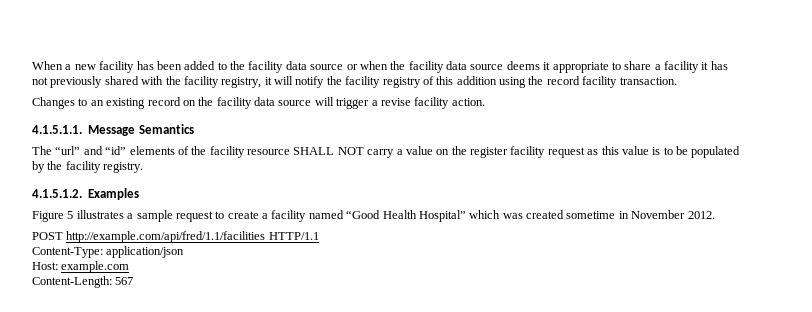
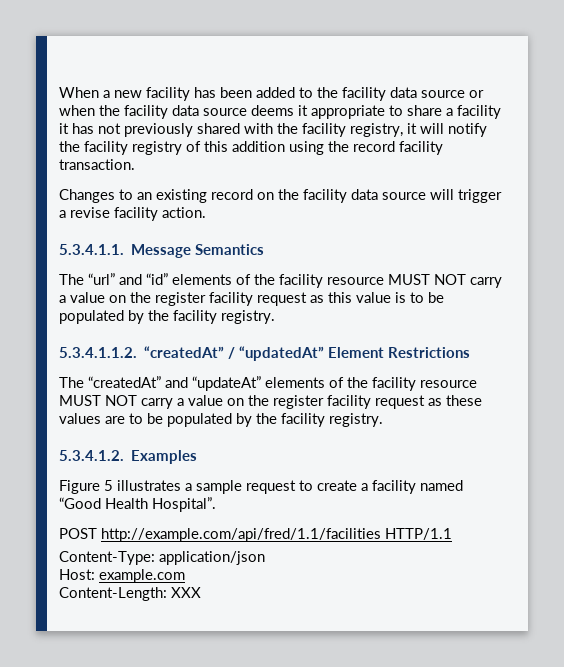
- 4.1.5.1.1. Message Semantics
+ 5.3.4.1.1. Message Semantics
- The “url” and “id” elements of the facility resource SHALL NOT carry a value on the register facility request as this value is to be populated by the facility registry.
+ The “url” and “id” elements of the facility resource MUST NOT carry a value on the register facility request as this value is to be populated by the facility registry.
- 4.1.5.1.2. Examples
+ 5.3.4.1.1.2. “createdAt” / “updatedAt” Element Restrictions
+ The “createdAt” and “updateAt” elements of the facility resource MUST NOT carry a value on the register facility request as these values are to be populated by the facility registry.
+ 5.3.4.1.2. Examples
- Figure 5 illustrates a sample request to create a facility named “Good Health Hospital” which was created sometime in November 2012.
+ Figure 5 illustrates a sample request to create a facility named “Good Health Hospital”.
- Content-Length: 567
+ Content-Length: XXX

